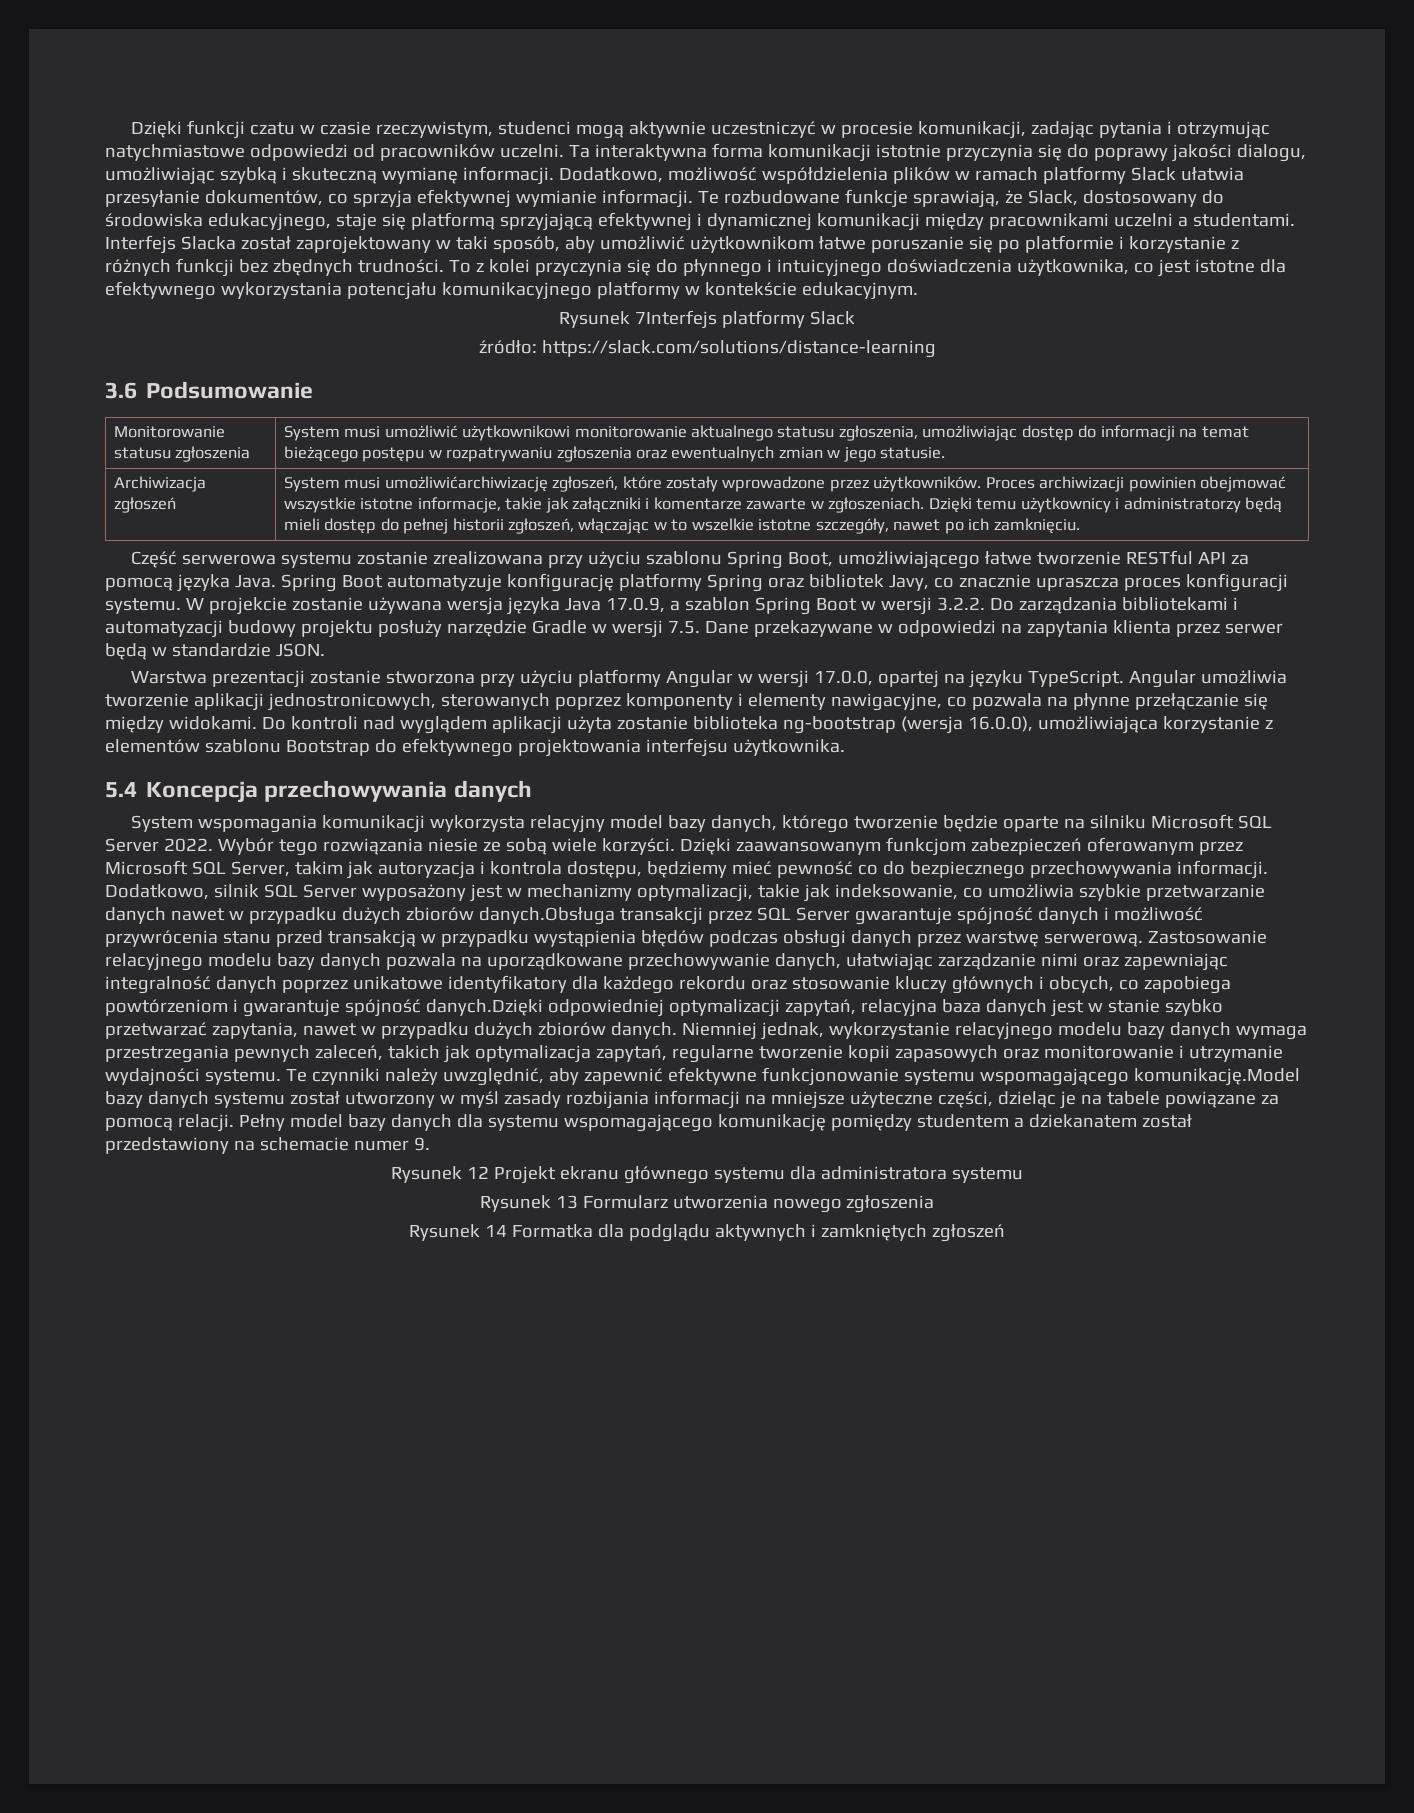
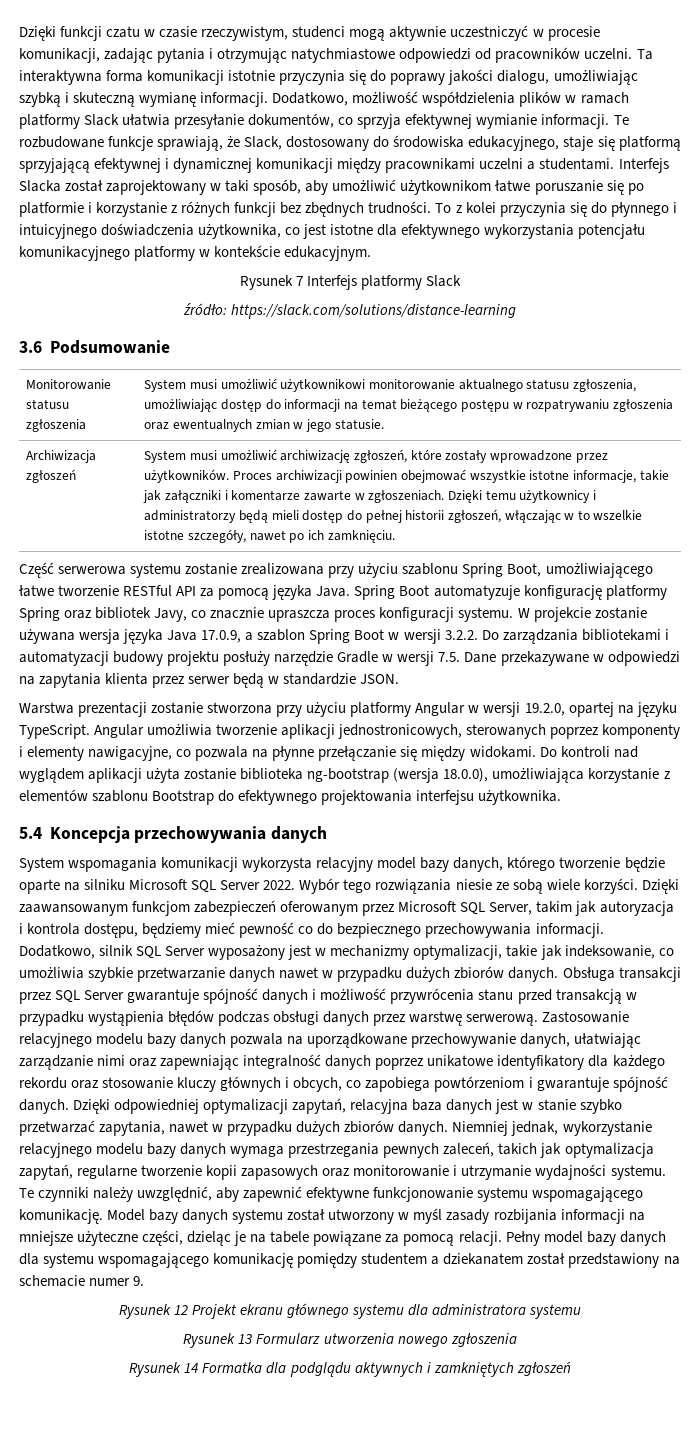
- Rysunek 7Interfejs platformy Slack
+ Rysunek 7 Interfejs platformy Slack
- System musi umożliwićarchiwizację zgłoszeń, które zostały wprowadzone przez użytkowników.
+ System musi umożliwić archiwizację zgłoszeń, które zostały wprowadzone przez użytkowników.
- Warstwa prezentacji zostanie stworzona przy użyciu platformy Angular w wersji 17.0.0, opartej na języku TypeScript.
+ Warstwa prezentacji zostanie stworzona przy użyciu platformy Angular w wersji 19.2.0, opartej na języku TypeScript.
- Do kontroli nad wyglądem aplikacji użyta zostanie biblioteka ng-bootstrap (wersja 16.0.0), umożliwiająca korzystanie z elementów szablonu Bootstrap do efektywnego projektowania interfejsu użytkownika.
+ Do kontroli nad wyglądem aplikacji użyta zostanie biblioteka ng-bootstrap (wersja 18.0.0), umożliwiająca korzystanie z elementów szablonu Bootstrap do efektywnego projektowania interfejsu użytkownika.
- Dodatkowo, silnik SQL Server wyposażony jest w mechanizmy optymalizacji, takie jak indeksowanie, co umożliwia szybkie przetwarzanie danych nawet w przypadku dużych zbiorów danych.Obsługa transakcji przez SQL Server gwarantuje spójność danych i możliwość przywrócenia stanu przed transakcją w przypadku wystąpienia błędów podczas obsługi danych przez warstwę serwerową.
+ Dodatkowo, silnik SQL Server wyposażony jest w mechanizmy optymalizacji, takie jak indeksowanie, co umożliwia szybkie przetwarzanie danych nawet w przypadku dużych zbiorów danych. Obsługa transakcji przez SQL Server gwarantuje spójność danych i możliwość przywrócenia stanu przed transakcją w przypadku wystąpienia błędów podczas obsługi danych przez warstwę serwerową.
- Zastosowanie relacyjnego modelu bazy danych pozwala na uporządkowane przechowywanie danych, ułatwiając zarządzanie nimi oraz zapewniając integralność danych poprzez unikatowe identyfikatory dla każdego rekordu oraz stosowanie kluczy głównych i obcych, co zapobiega powtórzeniom i gwarantuje spójność danych.Dzięki odpowiedniej optymalizacji zapytań, relacyjna baza danych jest w stanie szybko przetwarzać zapytania, nawet w przypadku dużych zbiorów danych.
+ Zastosowanie relacyjnego modelu bazy danych pozwala na uporządkowane przechowywanie danych, ułatwiając zarządzanie nimi oraz zapewniając integralność danych poprzez unikatowe identyfikatory dla każdego rekordu oraz stosowanie kluczy głównych i obcych, co zapobiega powtórzeniom i gwarantuje spójność danych. Dzięki odpowiedniej optymalizacji zapytań, relacyjna baza danych jest w stanie szybko przetwarzać zapytania, nawet w przypadku dużych zbiorów danych.
- Te czynniki należy uwzględnić, aby zapewnić efektywne funkcjonowanie systemu wspomagającego komunikację.Model bazy danych systemu został utworzony w myśl zasady rozbijania informacji na mniejsze użyteczne części, dzieląc je na tabele powiązane za pomocą relacji.
+ Te czynniki należy uwzględnić, aby zapewnić efektywne funkcjonowanie systemu wspomagającego komunikację. Model bazy danych systemu został utworzony w myśl zasady rozbijania informacji na mniejsze użyteczne części, dzieląc je na tabele powiązane za pomocą relacji.

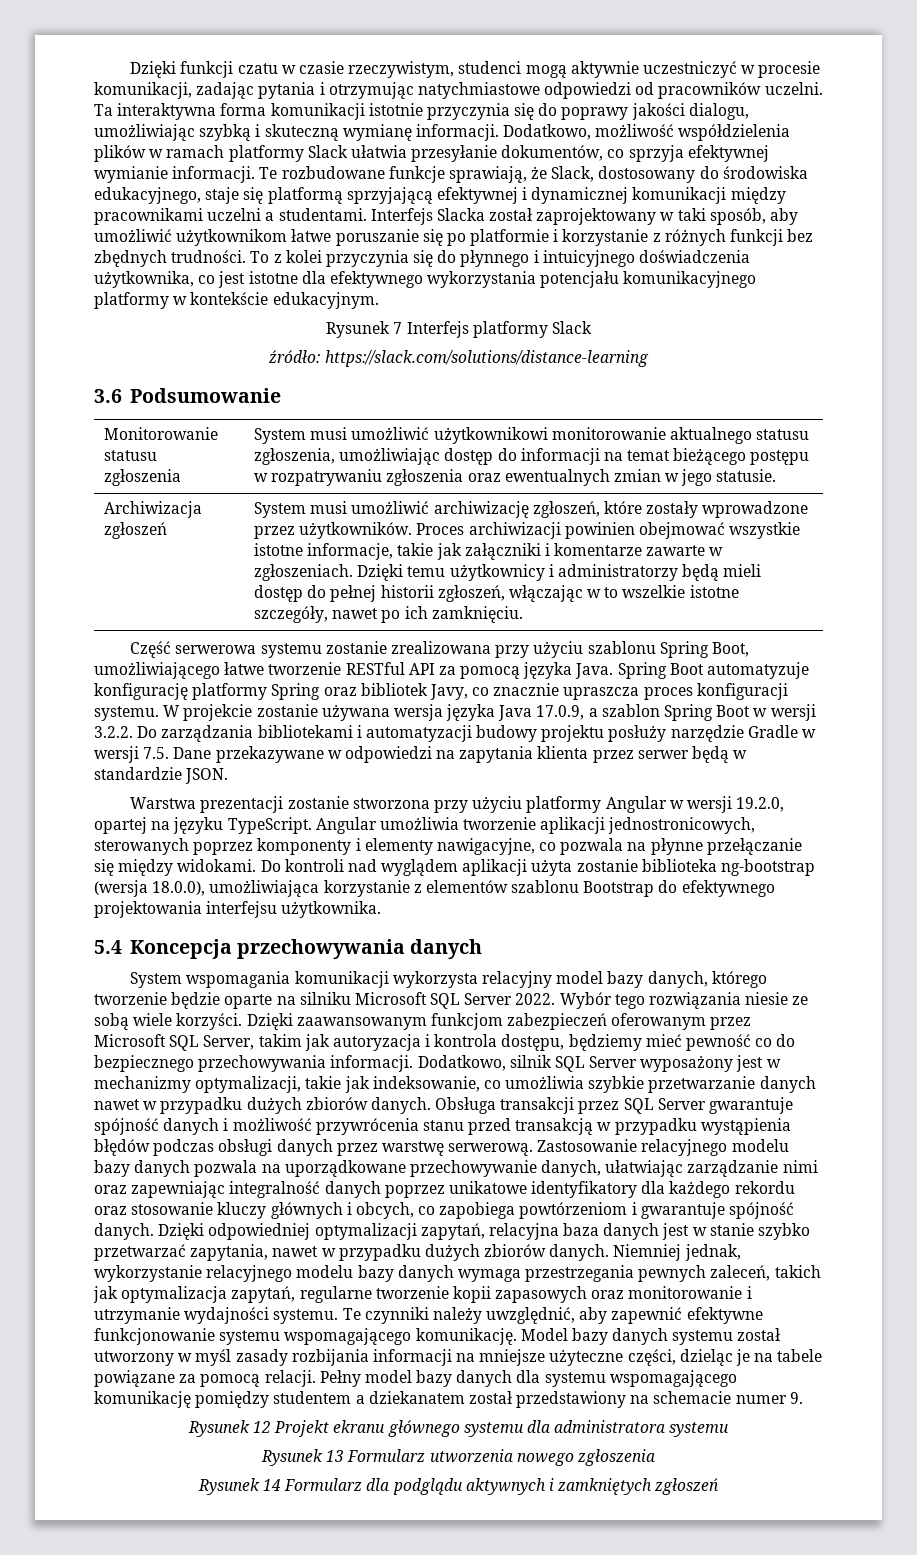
- Rysunek 14 Formatka dla podglądu aktywnych i zamkniętych zgłoszeń
+ Rysunek 14 Formularz dla podglądu aktywnych i zamkniętych zgłoszeń

